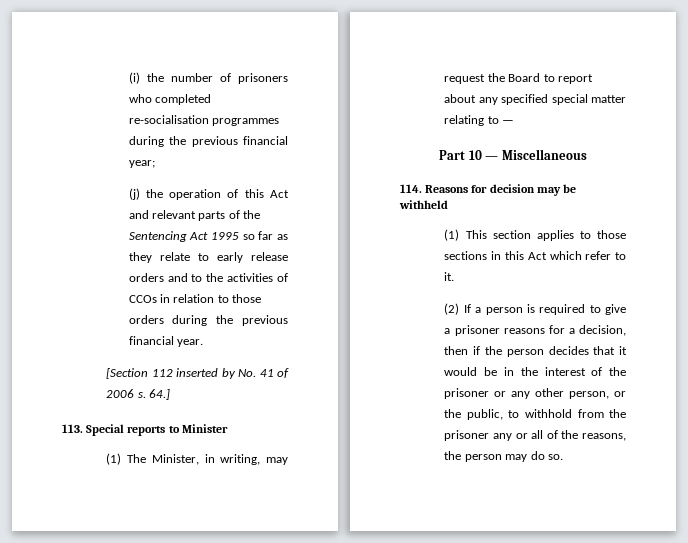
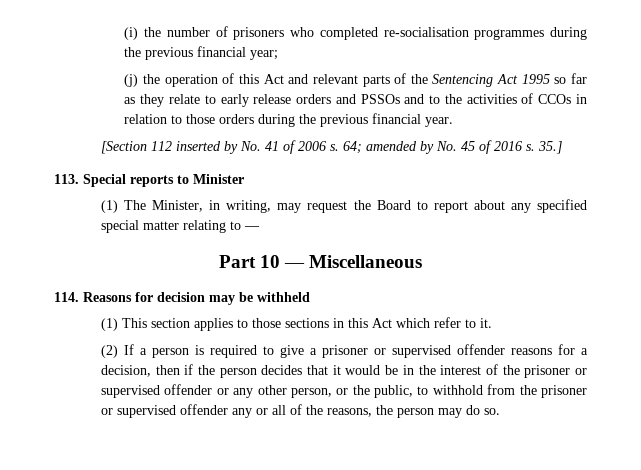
- (j) the operation of this Act and relevant parts of the Sentencing Act 1995 so far as they relate to early release orders and to the activities of CCOs in relation to those orders during the previous financial year.
+ (j) the operation of this Act and relevant parts of the Sentencing Act 1995 so far as they relate to early release orders and PSSOs and to the activities of CCOs in relation to those orders during the previous financial year.
- 64.]
+ 64; amended by No. 45 of 2016 s. 35.]
- (2) If a person is required to give a prisoner reasons for a decision, then if the person decides that it would be in the interest of the prisoner or any other person, or the public, to withhold from the prisoner any or all of the reasons, the person may do so.
+ (2) If a person is required to give a prisoner or supervised offender reasons for a decision, then if the person decides that it would be in the interest of the prisoner or supervised offender or any other person, or the public, to withhold from the prisoner or supervised offender any or all of the reasons, the person may do so.

